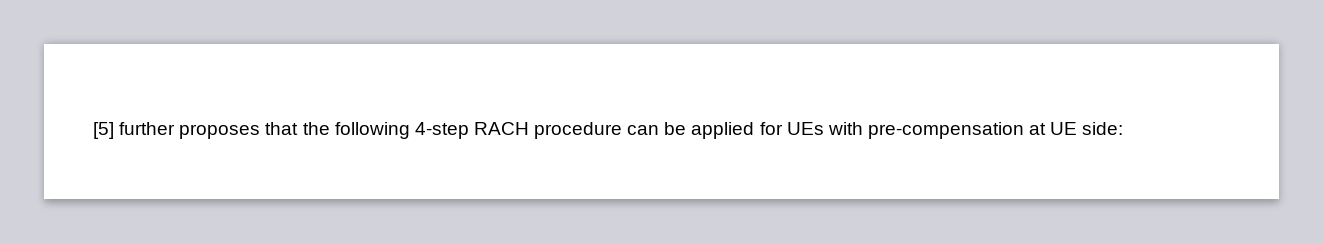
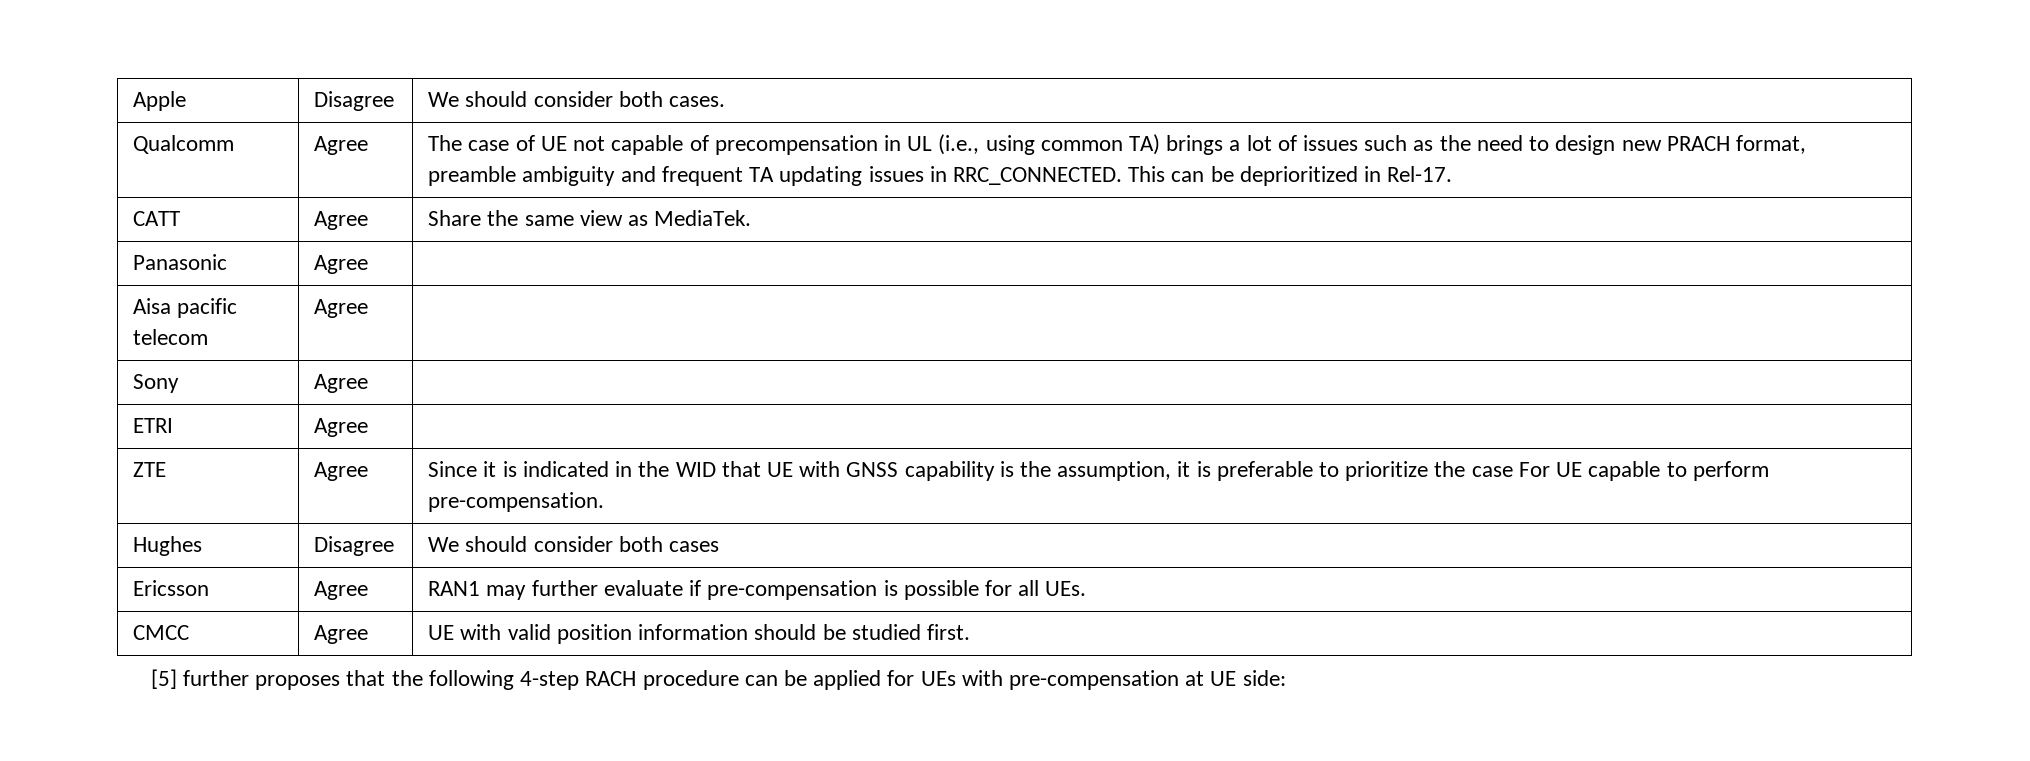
+ Apple | Disagree | We should consider both cases.
+ Qualcomm | Agree | The case of UE not capable of precompensation in UL (i.e., using common TA) brings a lot of issues such as the need to design new PRACH format, preamble ambiguity and frequent TA updating issues in RRC_CONNECTED. This can be deprioritized in Rel-17.
+ CATT | Agree | Share the same view as MediaTek.
+ Panasonic | Agree |
+ Aisa pacific telecom | Agree |
+ Sony | Agree |
+ ETRI | Agree |
+ ZTE | Agree | Since it is indicated in the WID that UE with GNSS capability is the assumption, it is preferable to prioritize the case For UE capable to perform pre-compensation.
+ Hughes | Disagree | We should consider both cases
+ Ericsson | Agree | RAN1 may further evaluate if pre-compensation is possible for all UEs.
+ CMCC | Agree | UE with valid position information should be studied first.

